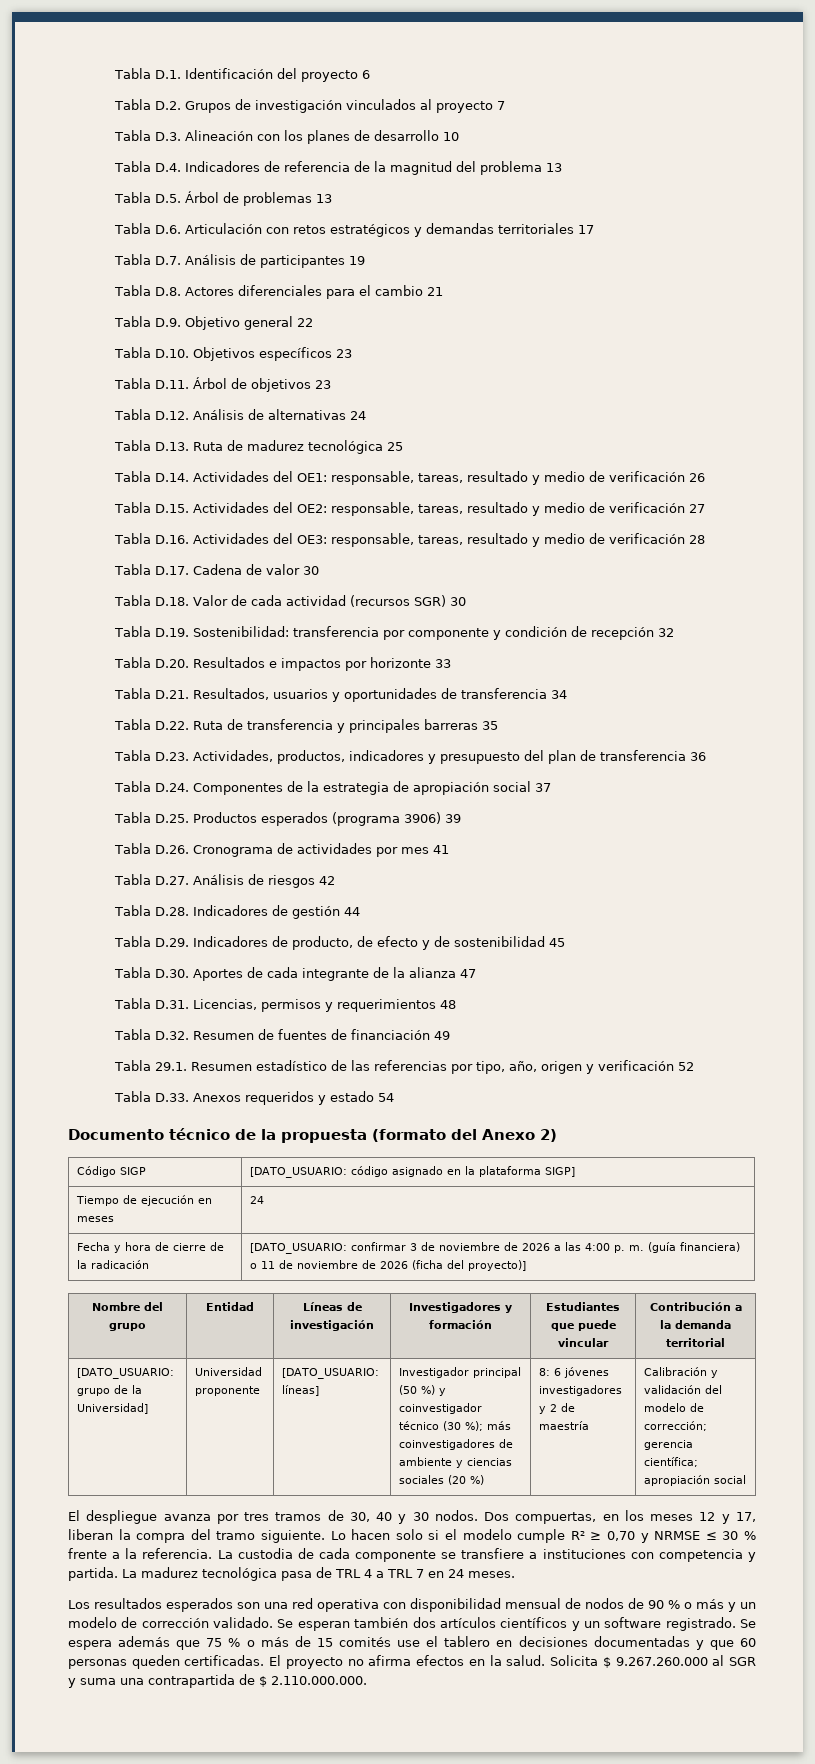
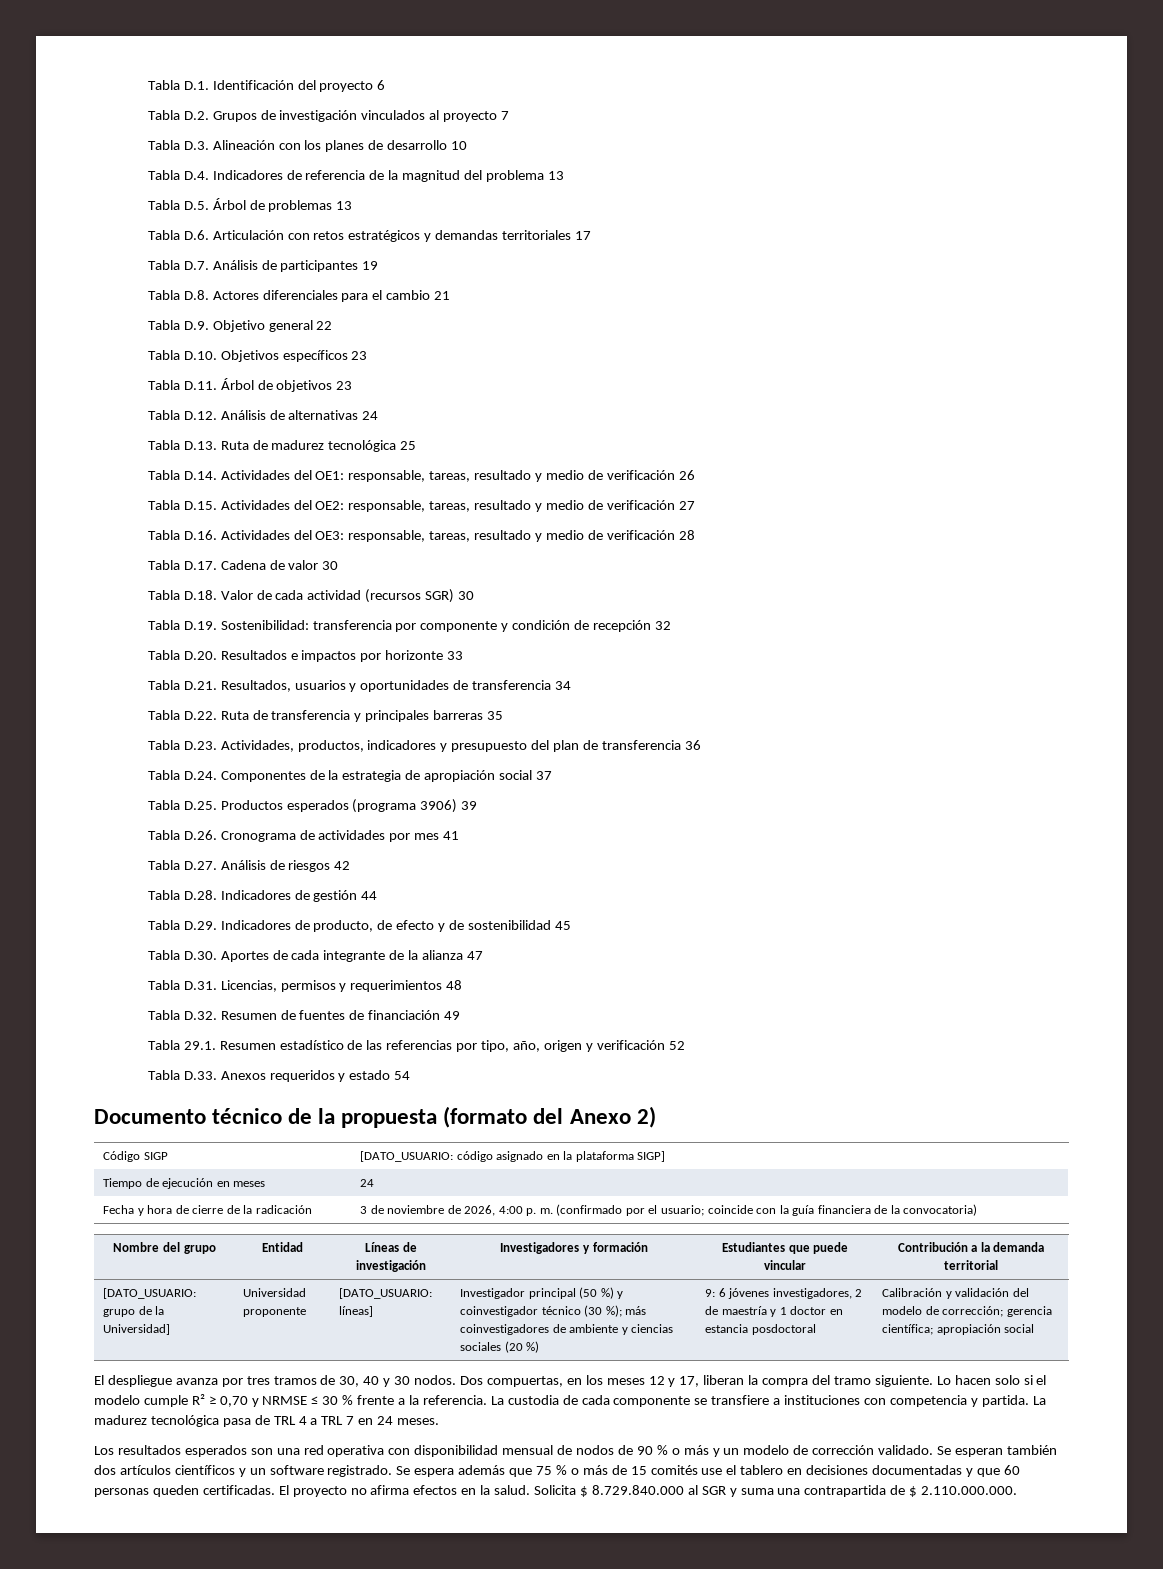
- Fecha y hora de cierre de la radicación | [DATO_USUARIO: confirmar 3 de noviembre de 2026 a las 4:00 p. m. (guía financiera) o 11 de noviembre de 2026 (ficha del proyecto)]
+ Fecha y hora de cierre de la radicación | 3 de noviembre de 2026, 4:00 p. m. (confirmado por el usuario; coincide con la guía financiera de la convocatoria)
- 8: 6 jóvenes investigadores y 2 de maestría
+ 9: 6 jóvenes investigadores, 2 de maestría y 1 doctor en estancia posdoctoral
- Solicita $ 9.267.260.000 al SGR y suma una contrapartida de $ 2.110.000.000.
+ Solicita $ 8.729.840.000 al SGR y suma una contrapartida de $ 2.110.000.000.

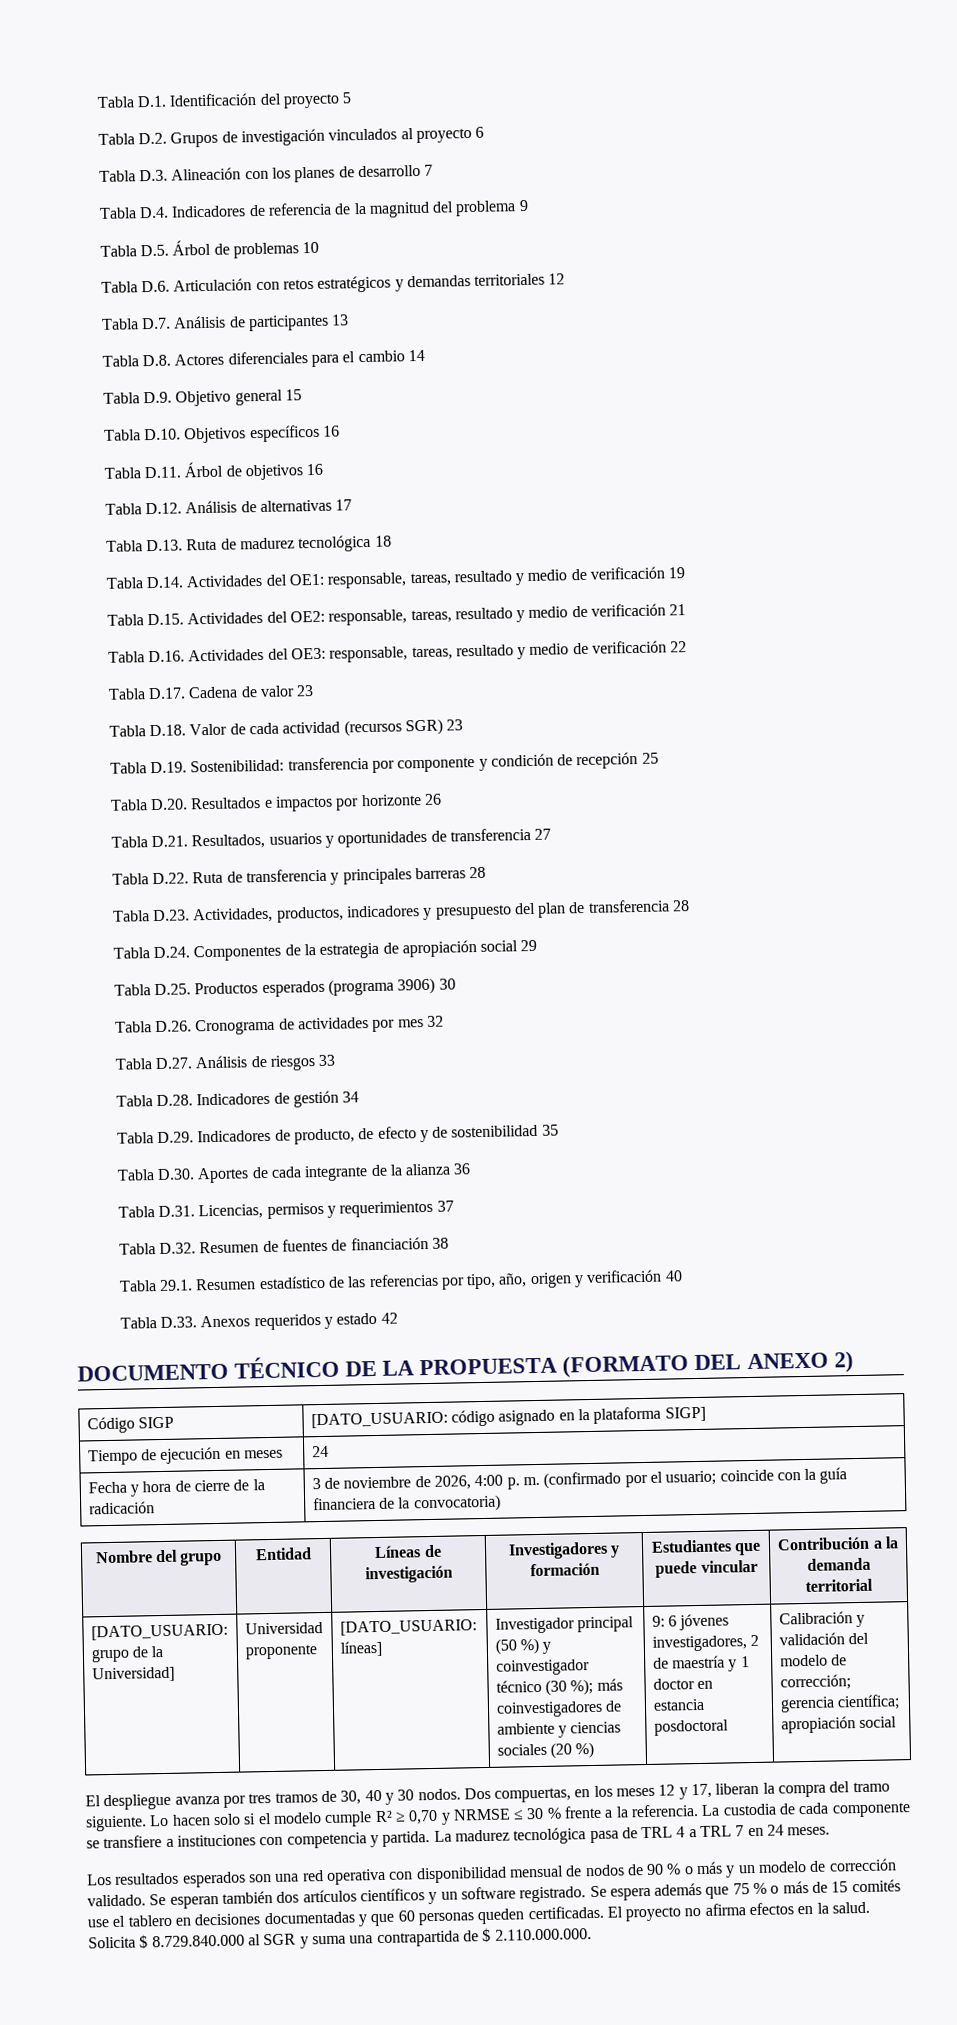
- Tabla D.1. Identificación del proyecto 6
+ Tabla D.1. Identificación del proyecto 5
- Tabla D.2. Grupos de investigación vinculados al proyecto 7
+ Tabla D.2. Grupos de investigación vinculados al proyecto 6
- Tabla D.3. Alineación con los planes de desarrollo 10
+ Tabla D.3. Alineación con los planes de desarrollo 7
- Tabla D.4. Indicadores de referencia de la magnitud del problema 13
+ Tabla D.4. Indicadores de referencia de la magnitud del problema 9
- Tabla D.5. Árbol de problemas 13
+ Tabla D.5. Árbol de problemas 10
- Tabla D.6. Articulación con retos estratégicos y demandas territoriales 17
+ Tabla D.6. Articulación con retos estratégicos y demandas territoriales 12
- Tabla D.7. Análisis de participantes 19
+ Tabla D.7. Análisis de participantes 13
- Tabla D.8. Actores diferenciales para el cambio 21
+ Tabla D.8. Actores diferenciales para el cambio 14
- Tabla D.9. Objetivo general 22
+ Tabla D.9. Objetivo general 15
- Tabla D.10. Objetivos específicos 23
+ Tabla D.10. Objetivos específicos 16
- Tabla D.11. Árbol de objetivos 23
+ Tabla D.11. Árbol de objetivos 16
- Tabla D.12. Análisis de alternativas 24
+ Tabla D.12. Análisis de alternativas 17
- Tabla D.13. Ruta de madurez tecnológica 25
+ Tabla D.13. Ruta de madurez tecnológica 18
- Tabla D.14. Actividades del OE1: responsable, tareas, resultado y medio de verificación 26
+ Tabla D.14. Actividades del OE1: responsable, tareas, resultado y medio de verificación 19
- Tabla D.15. Actividades del OE2: responsable, tareas, resultado y medio de verificación 27
+ Tabla D.15. Actividades del OE2: responsable, tareas, resultado y medio de verificación 21
- Tabla D.16. Actividades del OE3: responsable, tareas, resultado y medio de verificación 28
+ Tabla D.16. Actividades del OE3: responsable, tareas, resultado y medio de verificación 22
- Tabla D.17. Cadena de valor 30
+ Tabla D.17. Cadena de valor 23
- Tabla D.18. Valor de cada actividad (recursos SGR) 30
+ Tabla D.18. Valor de cada actividad (recursos SGR) 23
- Tabla D.19. Sostenibilidad: transferencia por componente y condición de recepción 32
+ Tabla D.19. Sostenibilidad: transferencia por componente y condición de recepción 25
- Tabla D.20. Resultados e impactos por horizonte 33
+ Tabla D.20. Resultados e impactos por horizonte 26
- Tabla D.21. Resultados, usuarios y oportunidades de transferencia 34
+ Tabla D.21. Resultados, usuarios y oportunidades de transferencia 27
- Tabla D.22. Ruta de transferencia y principales barreras 35
+ Tabla D.22. Ruta de transferencia y principales barreras 28
- Tabla D.23. Actividades, productos, indicadores y presupuesto del plan de transferencia 36
+ Tabla D.23. Actividades, productos, indicadores y presupuesto del plan de transferencia 28
- Tabla D.24. Componentes de la estrategia de apropiación social 37
+ Tabla D.24. Componentes de la estrategia de apropiación social 29
- Tabla D.25. Productos esperados (programa 3906) 39
+ Tabla D.25. Productos esperados (programa 3906) 30
- Tabla D.26. Cronograma de actividades por mes 41
+ Tabla D.26. Cronograma de actividades por mes 32
- Tabla D.27. Análisis de riesgos 42
+ Tabla D.27. Análisis de riesgos 33
- Tabla D.28. Indicadores de gestión 44
+ Tabla D.28. Indicadores de gestión 34
- Tabla D.29. Indicadores de producto, de efecto y de sostenibilidad 45
+ Tabla D.29. Indicadores de producto, de efecto y de sostenibilidad 35
- Tabla D.30. Aportes de cada integrante de la alianza 47
+ Tabla D.30. Aportes de cada integrante de la alianza 36
- Tabla D.31. Licencias, permisos y requerimientos 48
+ Tabla D.31. Licencias, permisos y requerimientos 37
- Tabla D.32. Resumen de fuentes de financiación 49
+ Tabla D.32. Resumen de fuentes de financiación 38
- Tabla 29.1. Resumen estadístico de las referencias por tipo, año, origen y verificación 52
+ Tabla 29.1. Resumen estadístico de las referencias por tipo, año, origen y verificación 40
- Tabla D.33. Anexos requeridos y estado 54
- Documento técnico de la propuesta (formato del Anexo 2)
+ Tabla D.33. Anexos requeridos y estado 42
+ DOCUMENTO TÉCNICO DE LA PROPUESTA (FORMATO DEL ANEXO 2)

